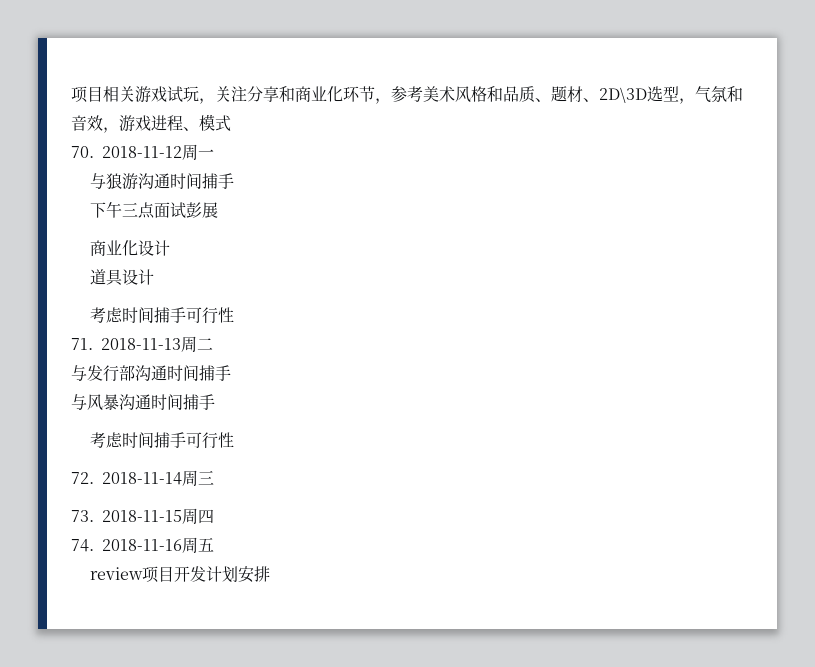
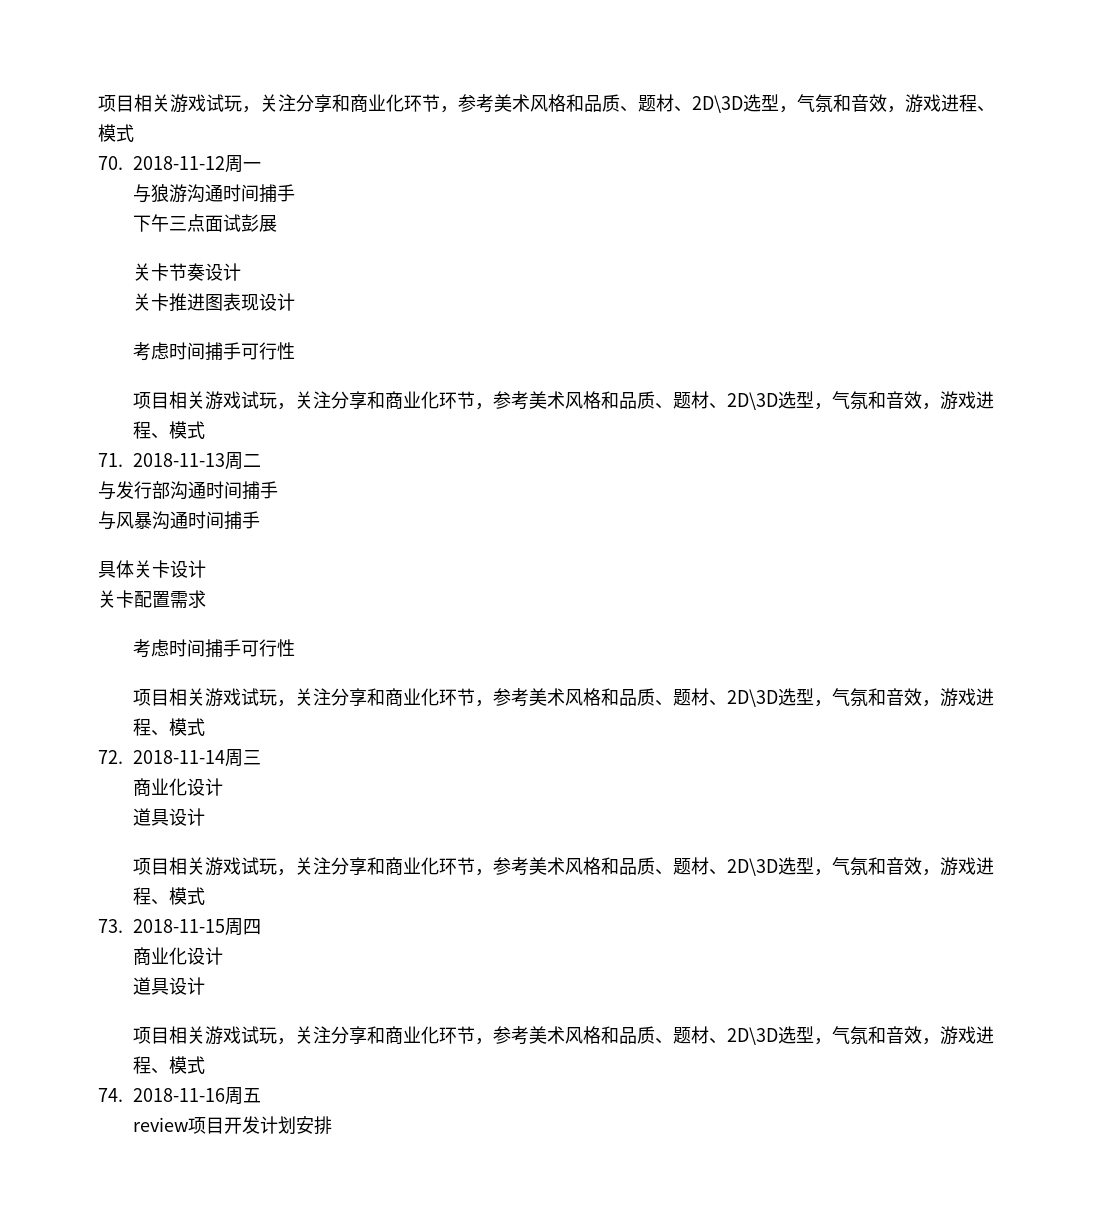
- 商业化设计
- 道具设计
+ 关卡节奏设计
+ 关卡推进图表现设计
  考虑时间捕手可行性
+ 项目相关游戏试玩，关注分享和商业化环节，参考美术风格和品质、题材、2D\3D选型，气氛和音效，游戏进程、模式
  与风暴沟通时间捕手
+ 具体关卡设计
+ 关卡配置需求
  考虑时间捕手可行性
+ 项目相关游戏试玩，关注分享和商业化环节，参考美术风格和品质、题材、2D\3D选型，气氛和音效，游戏进程、模式
  72. 2018-11-14周三
+ 商业化设计
+ 道具设计
+ 项目相关游戏试玩，关注分享和商业化环节，参考美术风格和品质、题材、2D\3D选型，气氛和音效，游戏进程、模式
  73. 2018-11-15周四
+ 商业化设计
+ 道具设计
+ 项目相关游戏试玩，关注分享和商业化环节，参考美术风格和品质、题材、2D\3D选型，气氛和音效，游戏进程、模式

